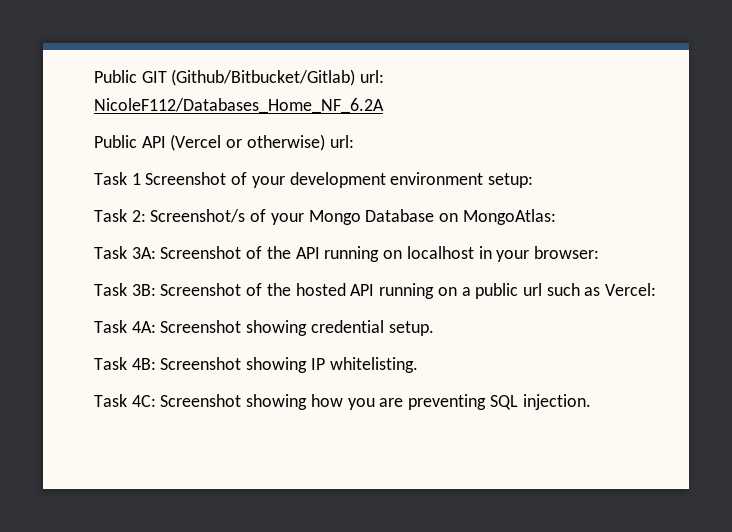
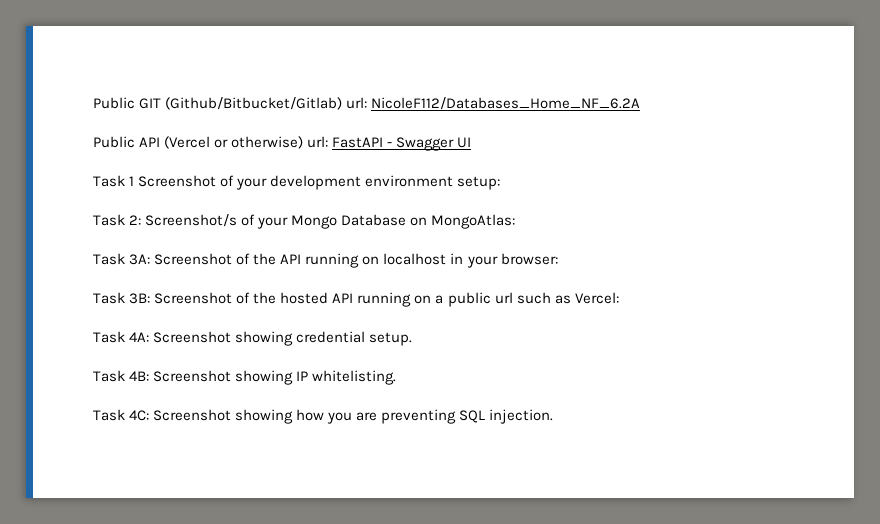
- Public API (Vercel or otherwise) url:
+ Public API (Vercel or otherwise) url: FastAPI - Swagger UI

